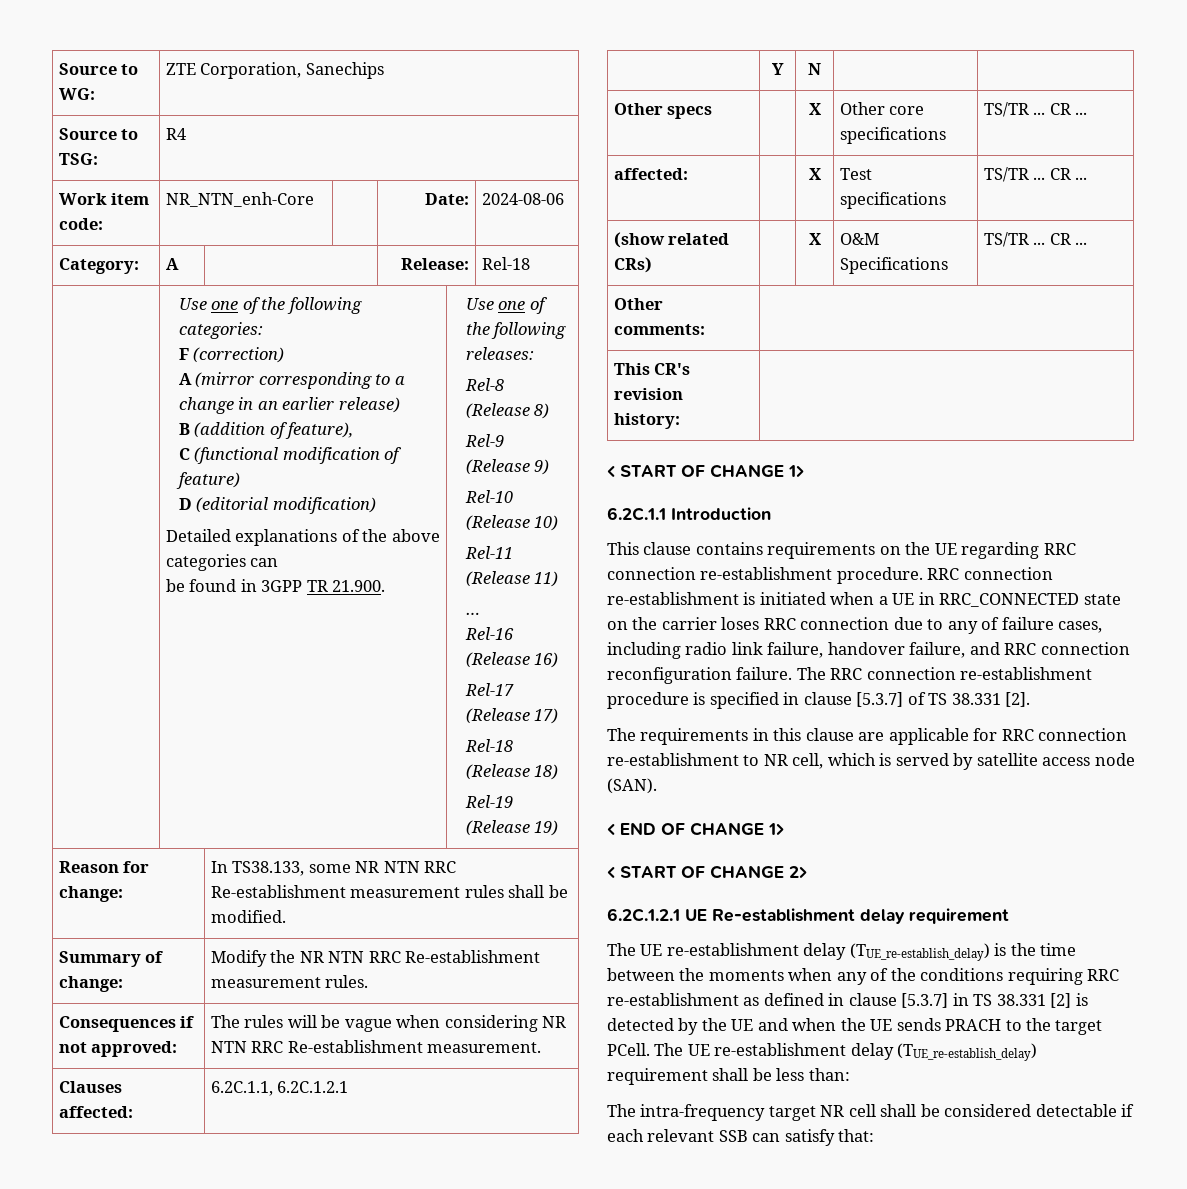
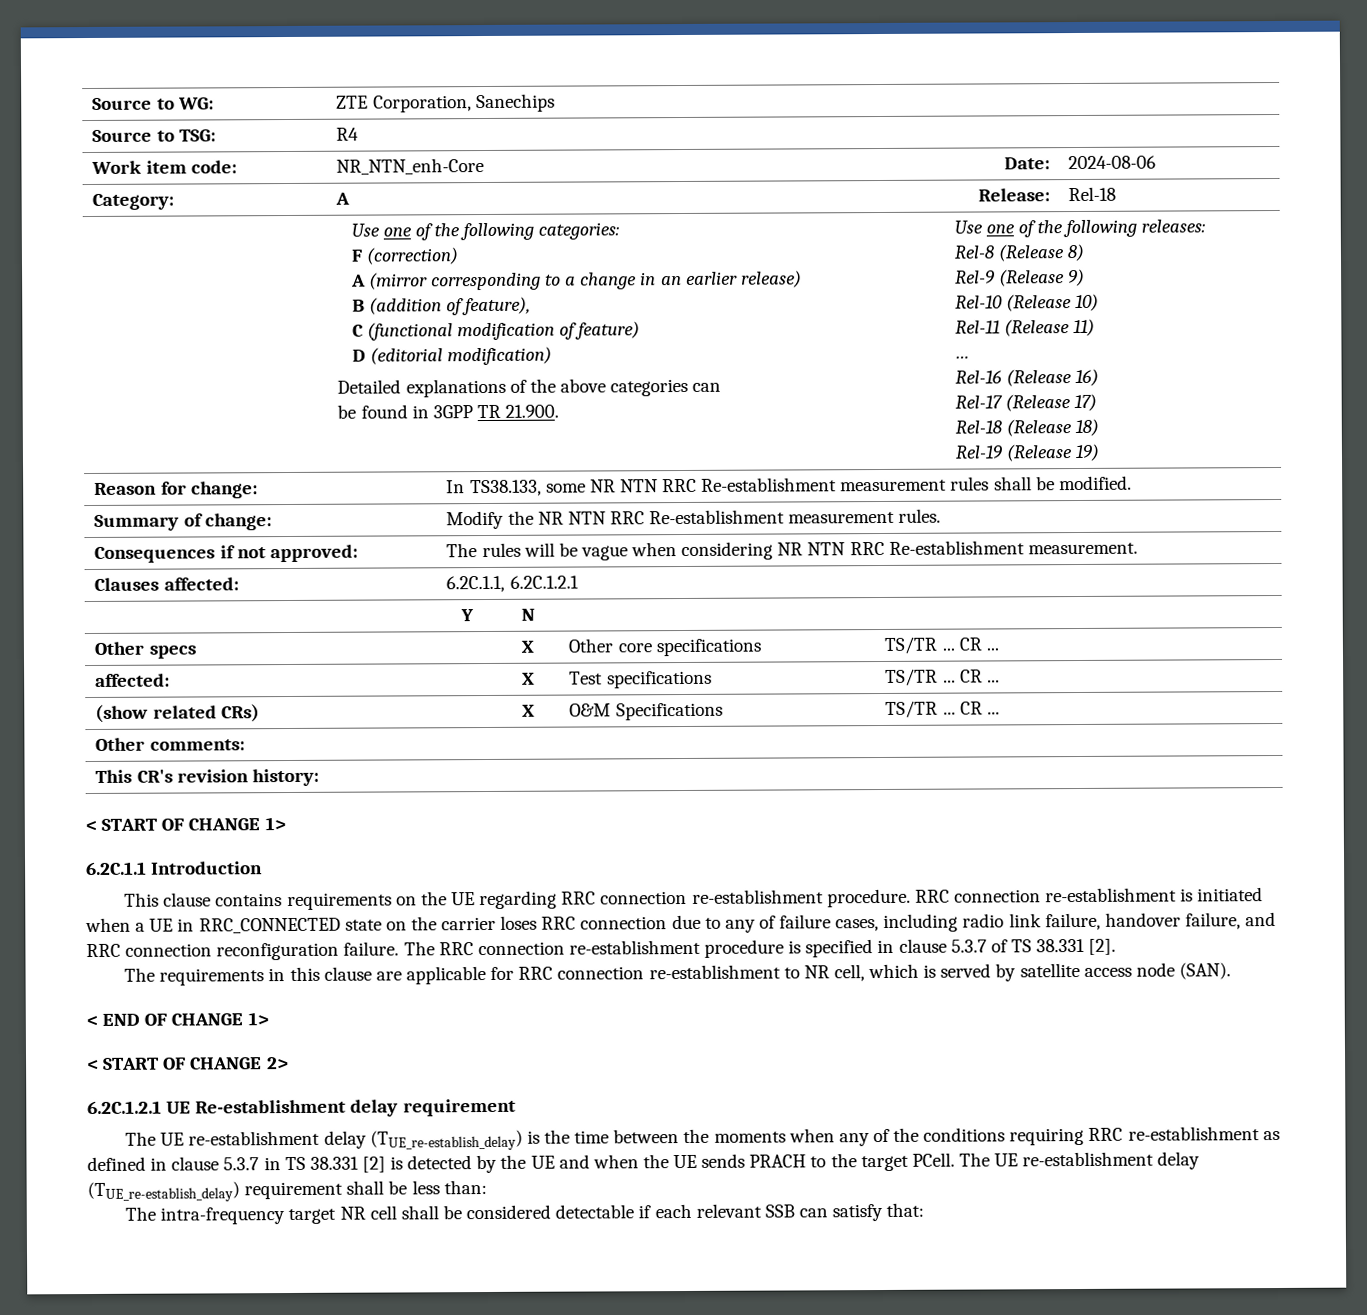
- The RRC connection re-establishment procedure is specified in clause [5.3.7] of TS 38.331 [2].
+ The RRC connection re-establishment procedure is specified in clause 5.3.7 of TS 38.331 [2].
- The UE re-establishment delay (TUE_re-establish_delay) is the time between the moments when any of the conditions requiring RRC re-establishment as defined in clause [5.3.7] in TS 38.331 [2] is detected by the UE and when the UE sends PRACH to the target PCell.
+ The UE re-establishment delay (TUE_re-establish_delay) is the time between the moments when any of the conditions requiring RRC re-establishment as defined in clause 5.3.7 in TS 38.331 [2] is detected by the UE and when the UE sends PRACH to the target PCell.

